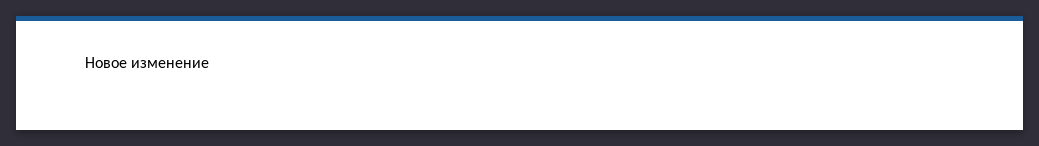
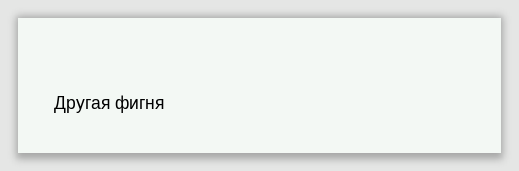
- Новое изменение
+ Другая фигня

